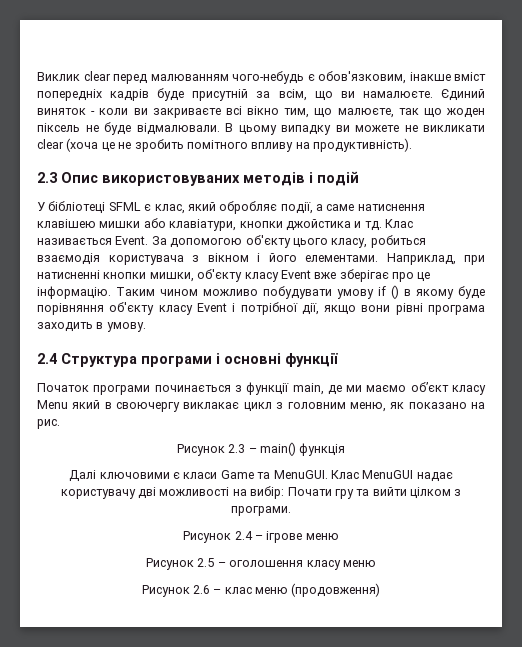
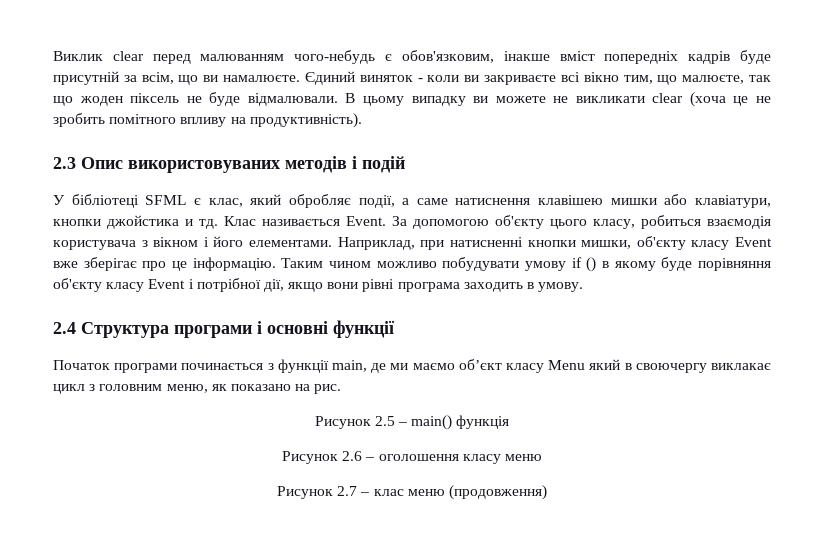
- Рисунок 2.3 – main() функція
+ Рисунок 2.5 – main() функція
- Далі ключовими є класи Game та MenuGUI. Клас MenuGUI надає користувачу дві можливості на вибір: Почати гру та вийти цілком з програми.
- Рисунок 2.4 – ігрове меню
- Рисунок 2.5 – оголошення класу меню
+ Рисунок 2.6 – оголошення класу меню
- Рисунок 2.6 – клас меню (продовження)
+ Рисунок 2.7 – клас меню (продовження)

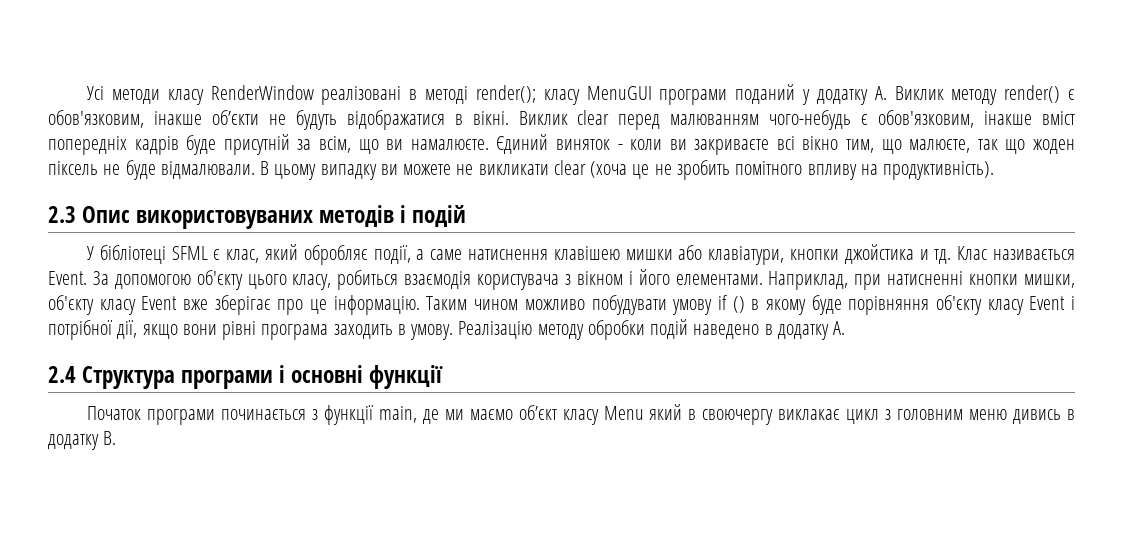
+ Усі методи класу RenderWindow реалізовані в методі render(); класу MenuGUI програми поданий у додатку А. Виклик методу render() є обов'язковим, інакше об’єкти не будуть відображатися в вікні.
+ Реалізацію методу обробки подій наведено в додатку А.
- Початок програми починається з функції main, де ми маємо об’єкт класу Menu який в своючергу виклакає цикл з головним меню, як показано на рис.
- Рисунок 2.5 – main() функція
- Рисунок 2.6 – оголошення класу меню
- Рисунок 2.7 – клас меню (продовження)
+ Початок програми починається з функції main, де ми маємо об’єкт класу Menu який в своючергу виклакає цикл з головним меню дивись в додатку В.

